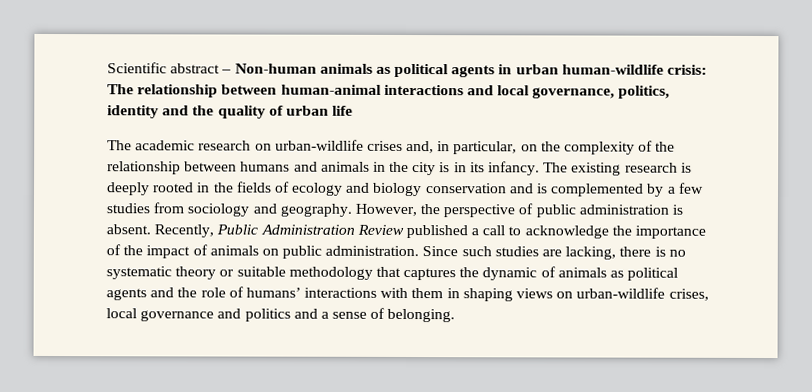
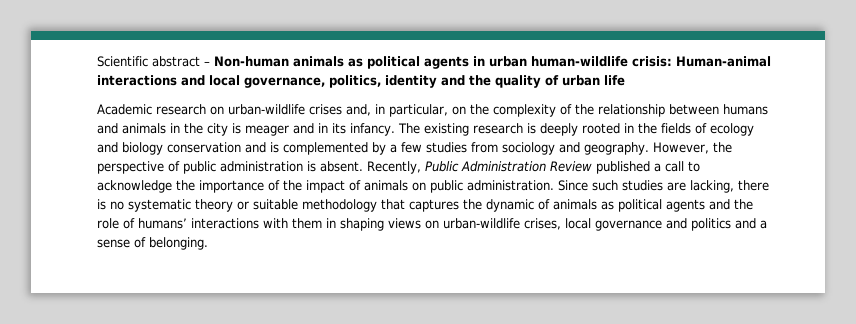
- Scientific abstract – Non-human animals as political agents in urban human-wildlife crisis: The relationship between human-animal interactions and local governance, politics, identity and the quality of urban life
+ Scientific abstract – Non-human animals as political agents in urban human-wildlife crisis: Human-animal interactions and local governance, politics, identity and the quality of urban life
- The academic research on urban-wildlife crises and, in particular, on the complexity of the relationship between humans and animals in the city is in its infancy.
+ Academic research on urban-wildlife crises and, in particular, on the complexity of the relationship between humans and animals in the city is meager and in its infancy.

